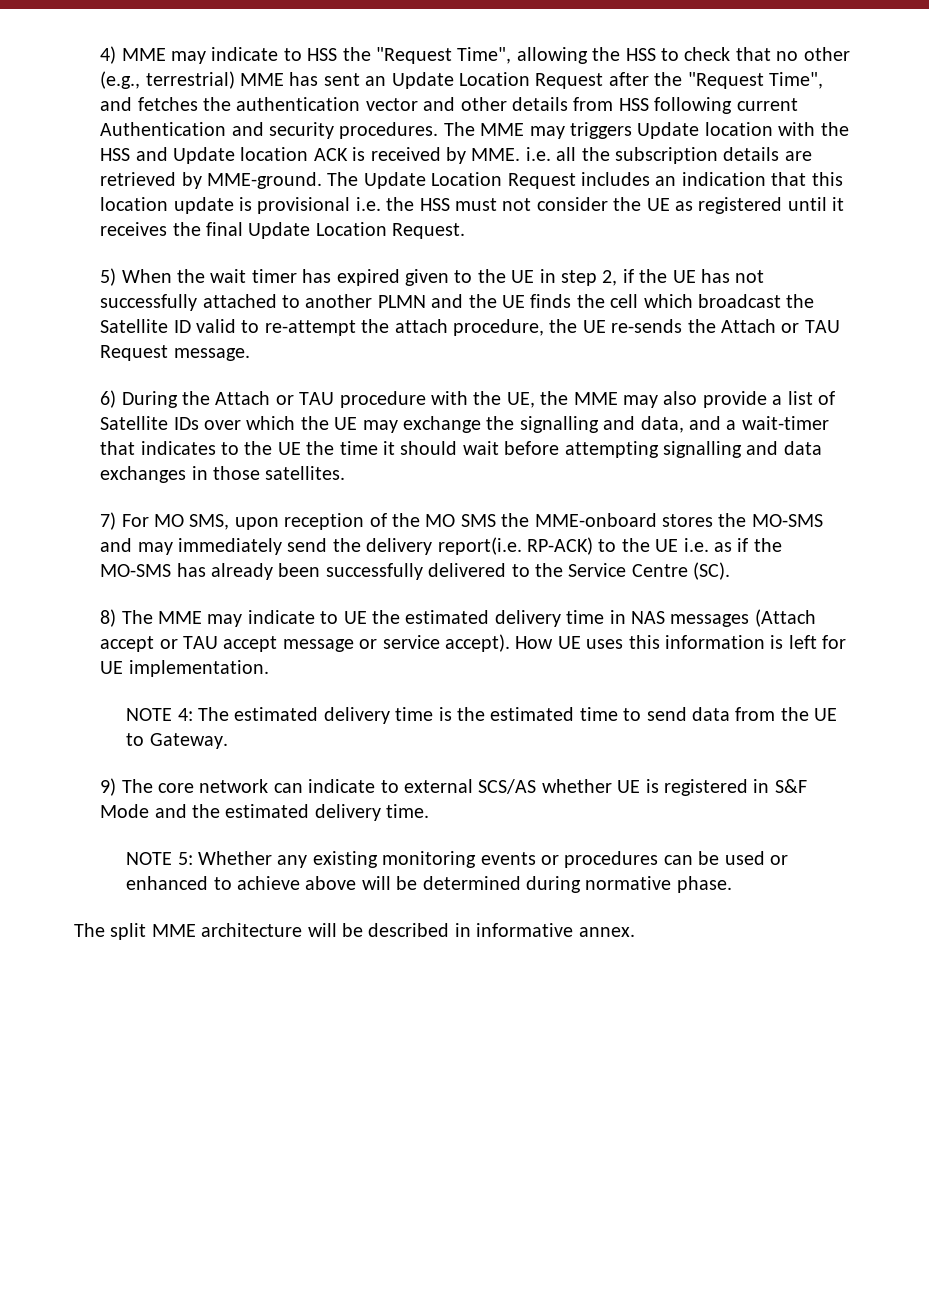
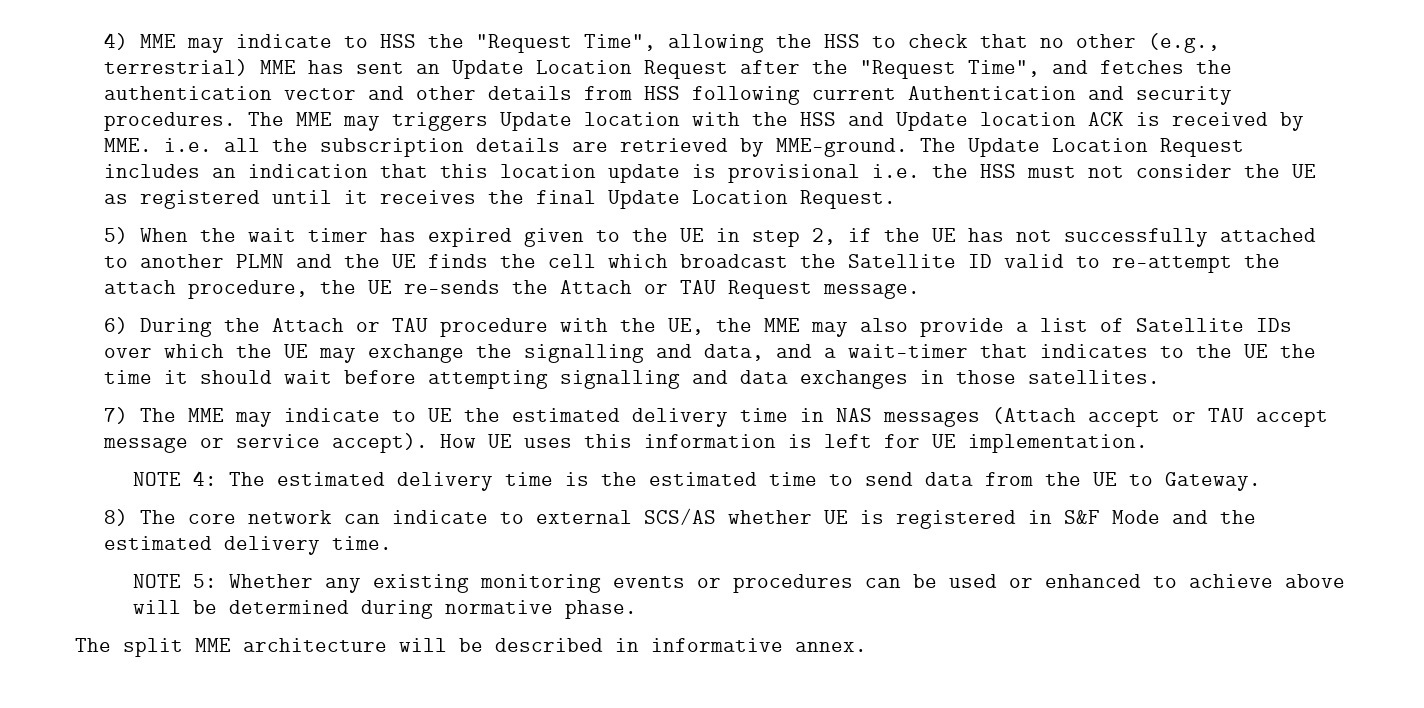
- 7) For MO SMS, upon reception of the MO SMS the MME-onboard stores the MO-SMS and may immediately send the delivery report(i.e. RP-ACK) to the UE i.e. as if the MO-SMS has already been successfully delivered to the Service Centre (SC).
- 8) The MME may indicate to UE the estimated delivery time in NAS messages (Attach accept or TAU accept message or service accept).
+ 7) The MME may indicate to UE the estimated delivery time in NAS messages (Attach accept or TAU accept message or service accept).
- 9) The core network can indicate to external SCS/AS whether UE is registered in S&F Mode and the estimated delivery time.
+ 8) The core network can indicate to external SCS/AS whether UE is registered in S&F Mode and the estimated delivery time.

